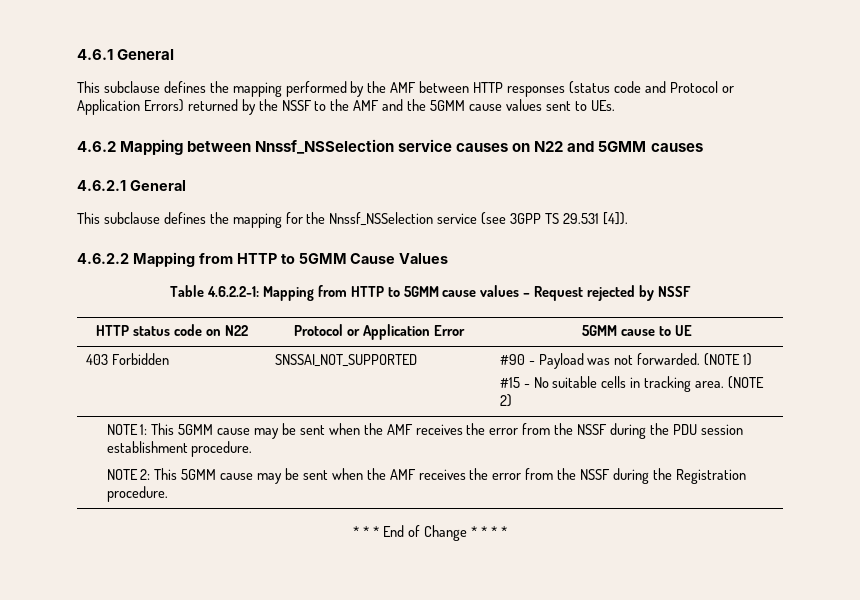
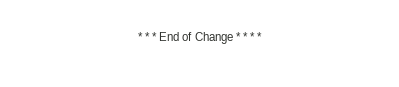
- 4.6.1 General
- This subclause defines the mapping performed by the AMF between HTTP responses (status code and Protocol or Application Errors) returned by the NSSF to the AMF and the 5GMM cause values sent to UEs.
- 4.6.2 Mapping between Nnssf_NSSelection service causes on N22 and 5GMM causes
- 4.6.2.1 General
- This subclause defines the mapping for the Nnssf_NSSelection service (see 3GPP TS 29.531 [4]).
- 4.6.2.2 Mapping from HTTP to 5GMM Cause Values
- Table 4.6.2.2-1: Mapping from HTTP to 5GMM cause values – Request rejected by NSSF
- HTTP status code on N22 | Protocol or Application Error | 5GMM cause to UE
- 403 Forbidden | SNSSAI_NOT_SUPPORTED | #90 - Payload was not forwarded. (NOTE 1)
- #15 - No suitable cells in tracking area. (NOTE 2)
- NOTE 1: This 5GMM cause may be sent when the AMF receives the error from the NSSF during the PDU session establishment procedure.
- NOTE 2: This 5GMM cause may be sent when the AMF receives the error from the NSSF during the Registration procedure.

